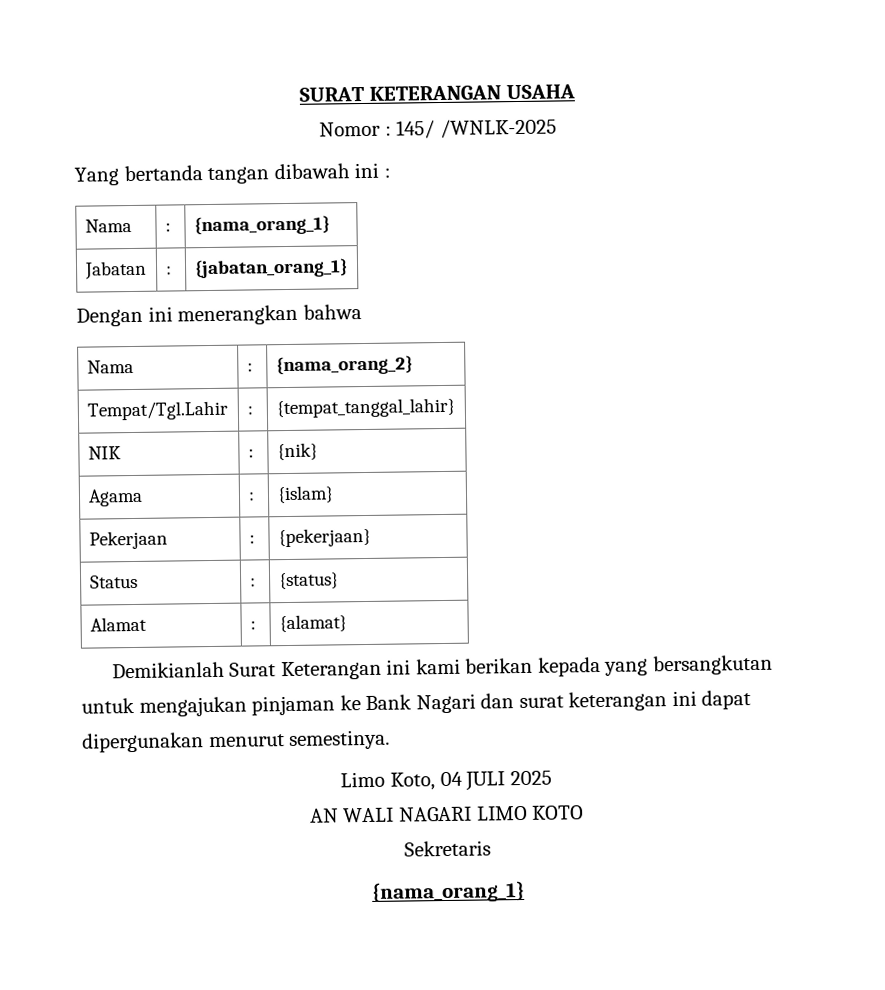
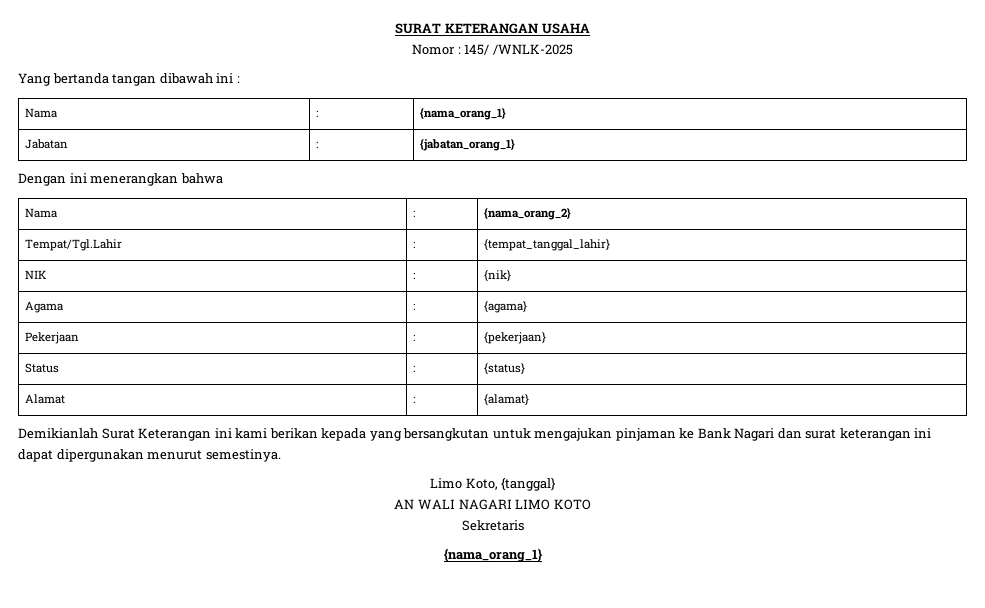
- Agama | : | {islam}
+ Agama | : | {agama}
- Limo Koto, 04 JULI 2025
+ Limo Koto, {tanggal}

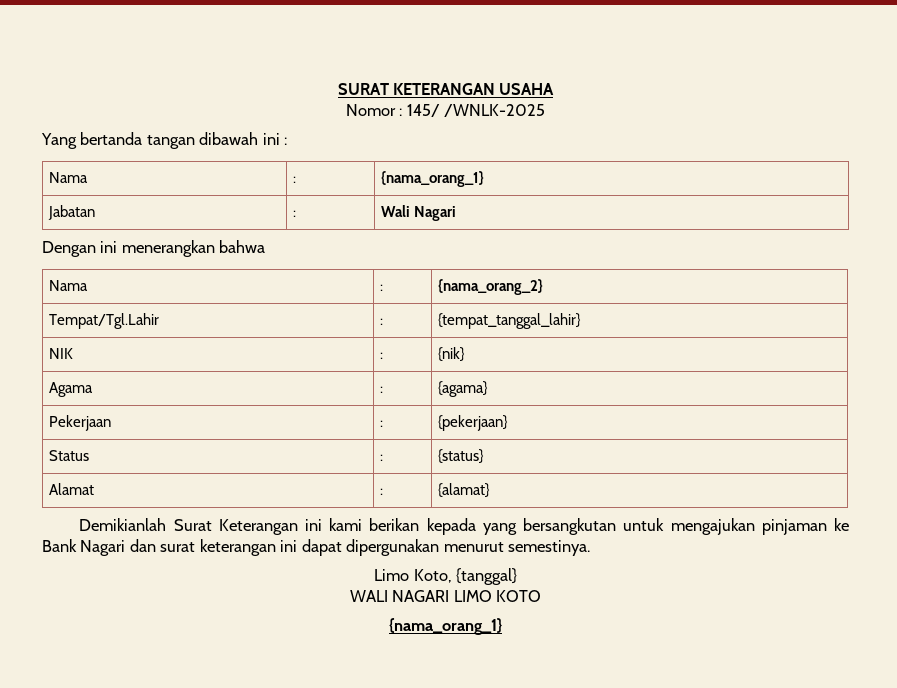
- Jabatan | : | {jabatan_orang_1}
+ Jabatan | : | Wali Nagari
- AN WALI NAGARI LIMO KOTO
+ WALI NAGARI LIMO KOTO
- Sekretaris

